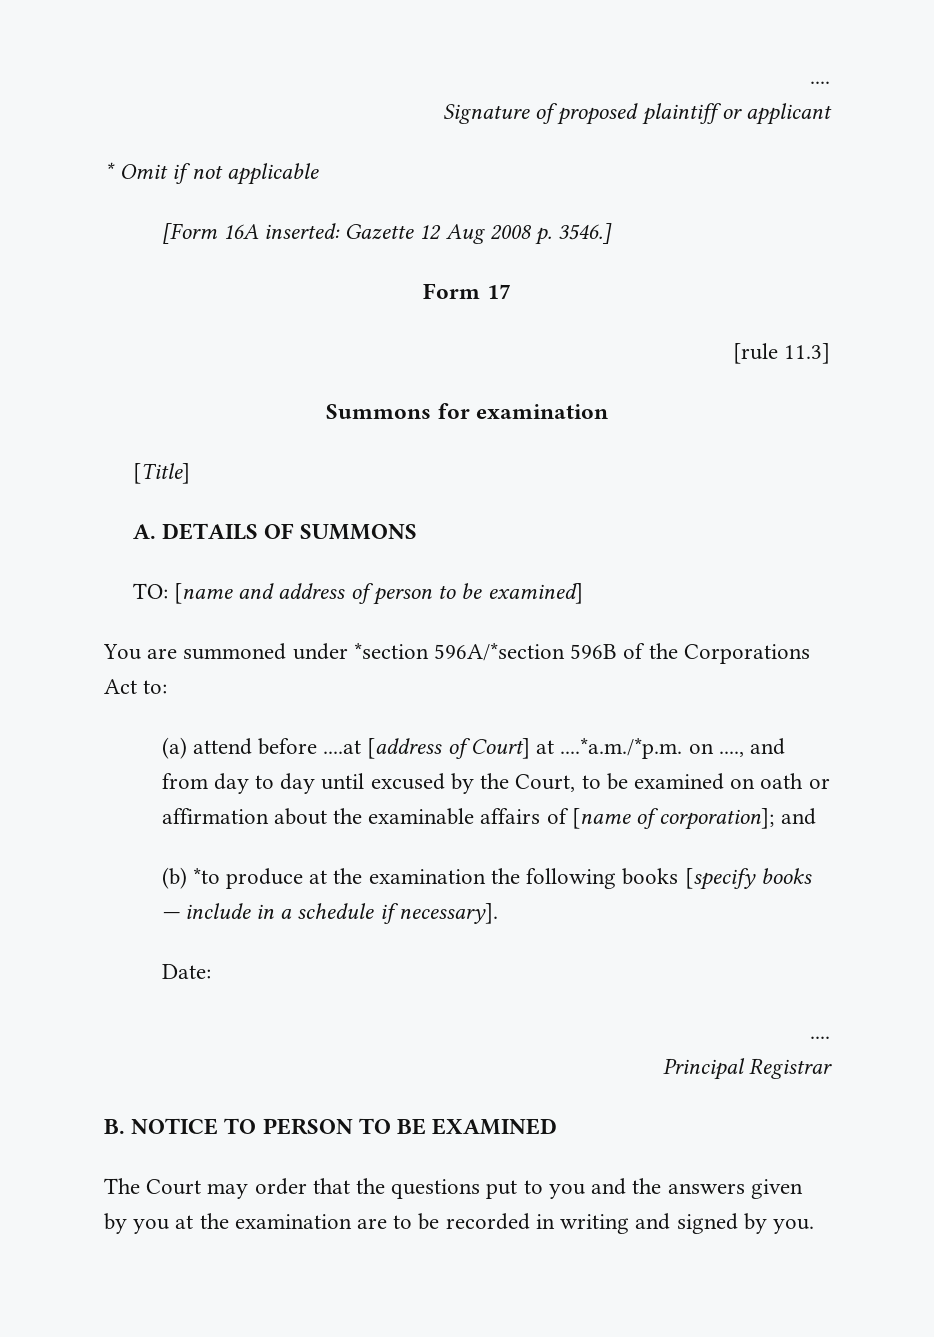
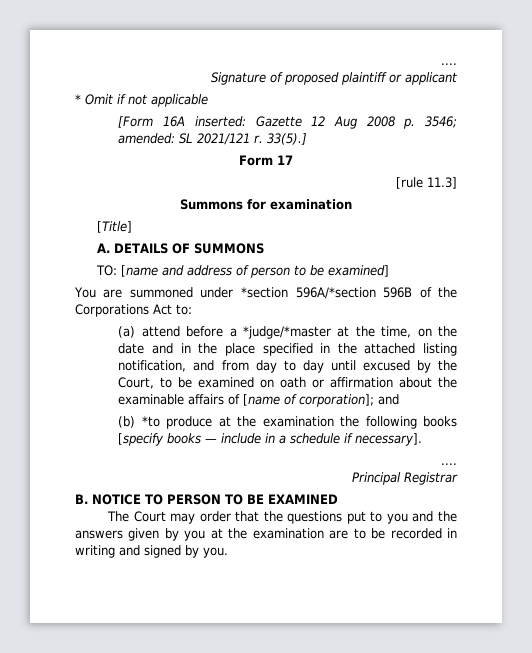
- [Form 16A inserted: Gazette 12 Aug 2008 p. 3546.]
+ [Form 16A inserted: Gazette 12 Aug 2008 p. 3546; amended: SL 2021/121 r. 33(5).]
- (a) attend before ....at [address of Court] at ....*a.m./*p.m. on ...., and from day to day until excused by the Court, to be examined on oath or affirmation about the examinable affairs of [name of corporation]; and
+ (a) attend before a *judge/*master at the time, on the date and in the place specified in the attached listing notification, and from day to day until excused by the Court, to be examined on oath or affirmation about the examinable affairs of [name of corporation]; and
- Date:

